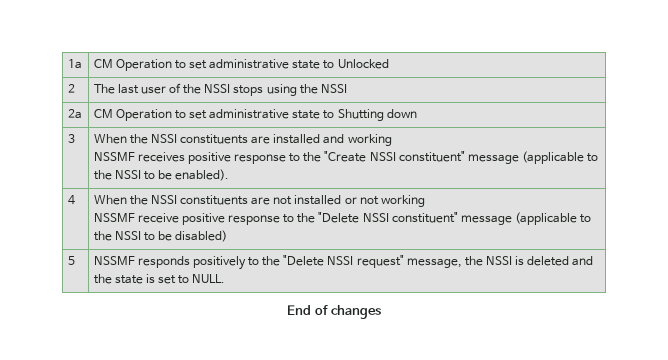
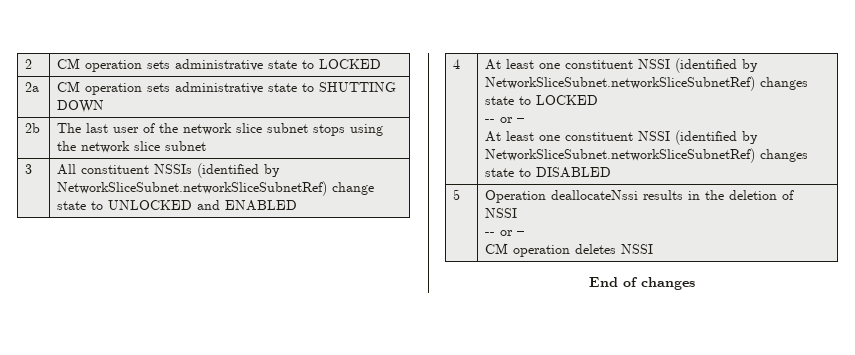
- 1a | CM Operation to set administrative state to Unlocked
- 2 | The last user of the NSSI stops using the NSSI
- 2a | CM Operation to set administrative state to Shutting down
- 3 | When the NSSI constituents are installed and working
- NSSMF receives positive response to the "Create NSSI constituent" message (applicable to the NSSI to be enabled).
- 4 | When the NSSI constituents are not installed or not working
- NSSMF receive positive response to the "Delete NSSI constituent" message (applicable to the NSSI to be disabled)
- 5 | NSSMF responds positively to the "Delete NSSI request" message, the NSSI is deleted and the state is set to NULL.
+ 2 | CM operation sets administrative state to LOCKED
+ 2a | CM operation sets administrative state to SHUTTING DOWN
+ 2b | The last user of the network slice subnet stops using the network slice subnet
+ 3 | All constituent NSSIs (identified by NetworkSliceSubnet.networkSliceSubnetRef) change state to UNLOCKED and ENABLED
+ 4 | At least one constituent NSSI (identified by NetworkSliceSubnet.networkSliceSubnetRef) changes state to LOCKED
+ -- or –
+ At least one constituent NSSI (identified by NetworkSliceSubnet.networkSliceSubnetRef) changes state to DISABLED
+ 5 | Operation deallocateNssi results in the deletion of NSSI
+ -- or –
+ CM operation deletes NSSI

